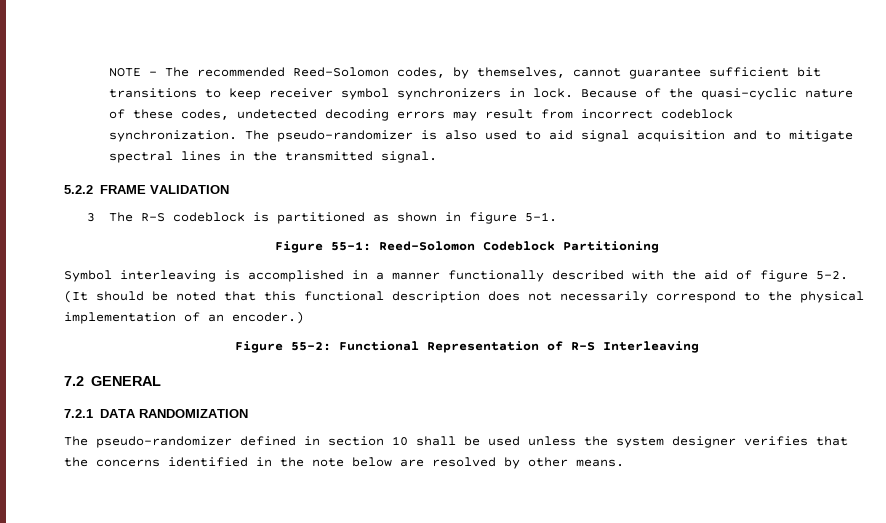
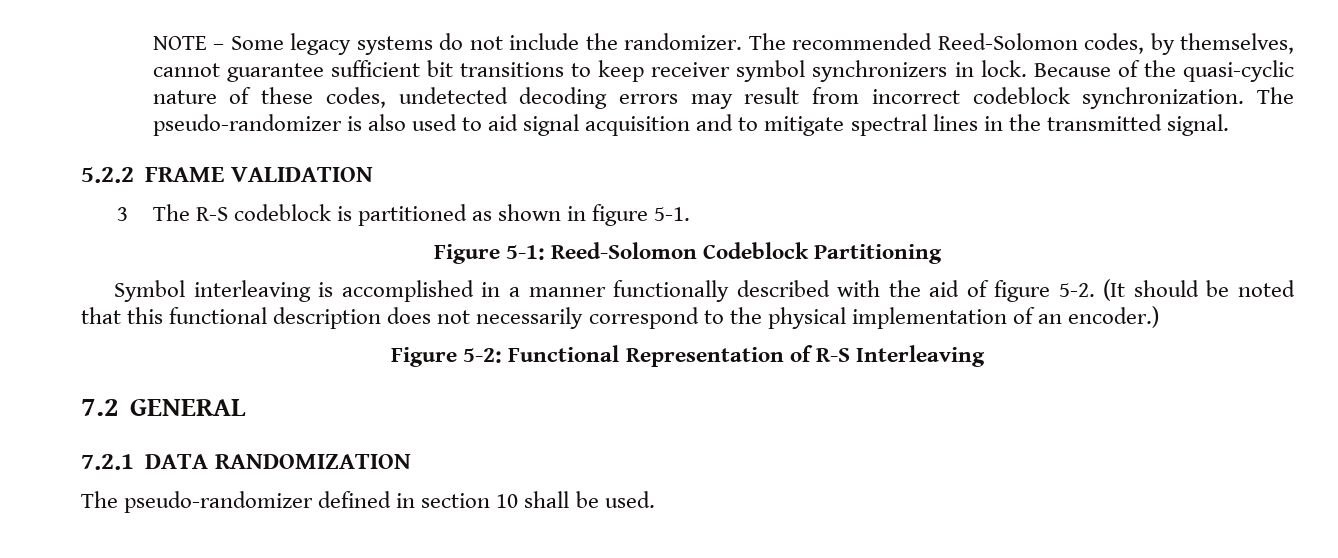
- NOTE – The recommended Reed-Solomon codes, by themselves, cannot guarantee sufficient bit transitions to keep receiver symbol synchronizers in lock.
+ NOTE – Some legacy systems do not include the randomizer. The recommended Reed-Solomon codes, by themselves, cannot guarantee sufficient bit transitions to keep receiver symbol synchronizers in lock.
- Figure 55-1: Reed-Solomon Codeblock Partitioning
+ Figure 5-1: Reed-Solomon Codeblock Partitioning
- Figure 55-2: Functional Representation of R-S Interleaving
+ Figure 5-2: Functional Representation of R-S Interleaving
- The pseudo-randomizer defined in section 10 shall be used unless the system designer verifies that the concerns identified in the note below are resolved by other means.
+ The pseudo-randomizer defined in section 10 shall be used.

